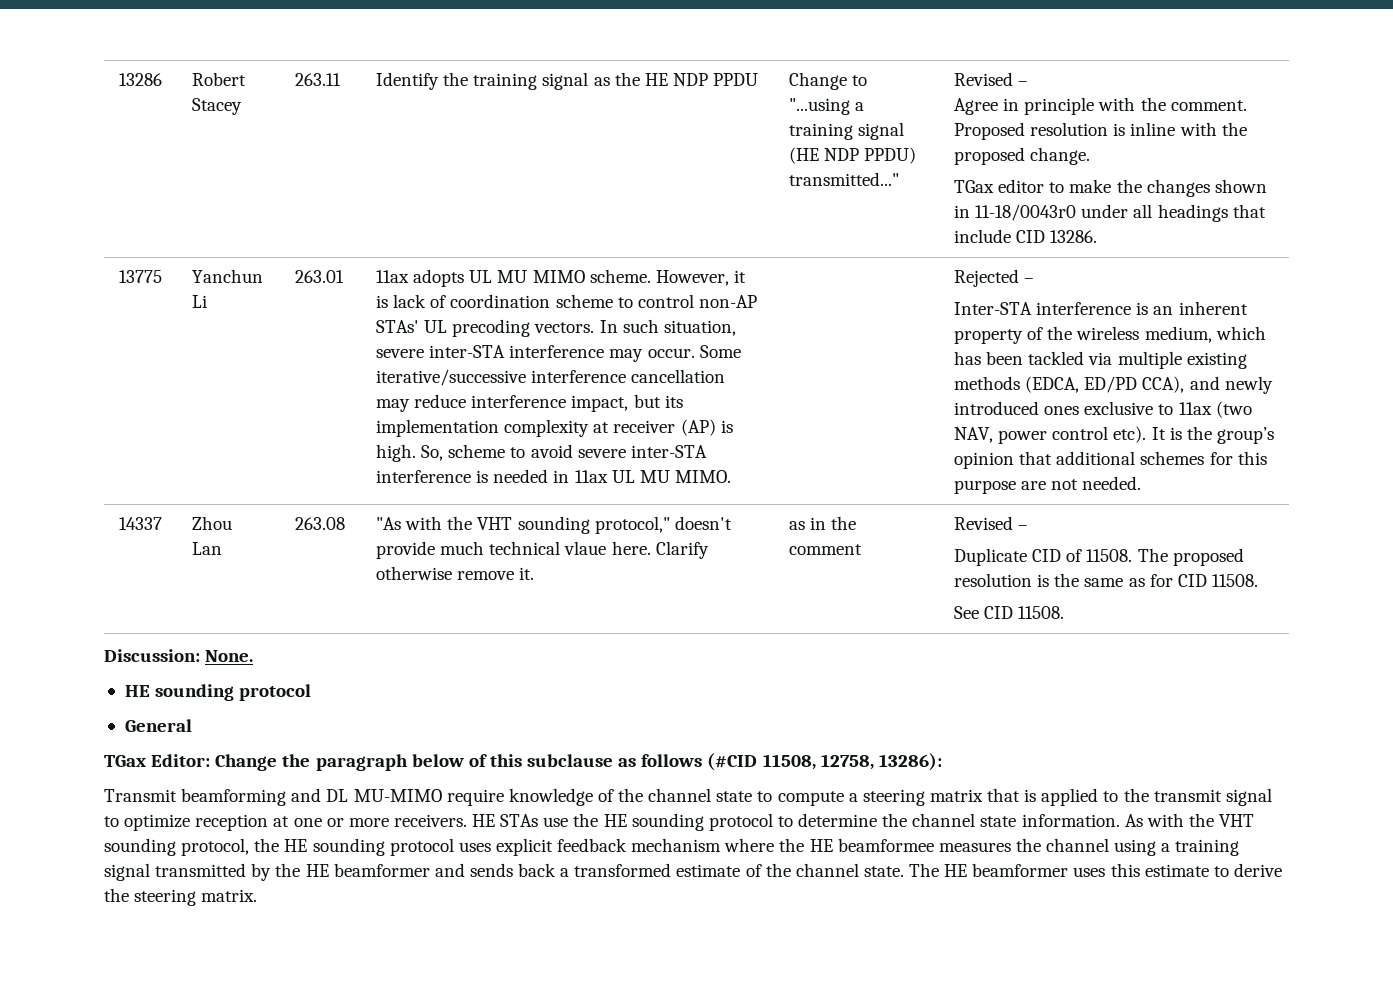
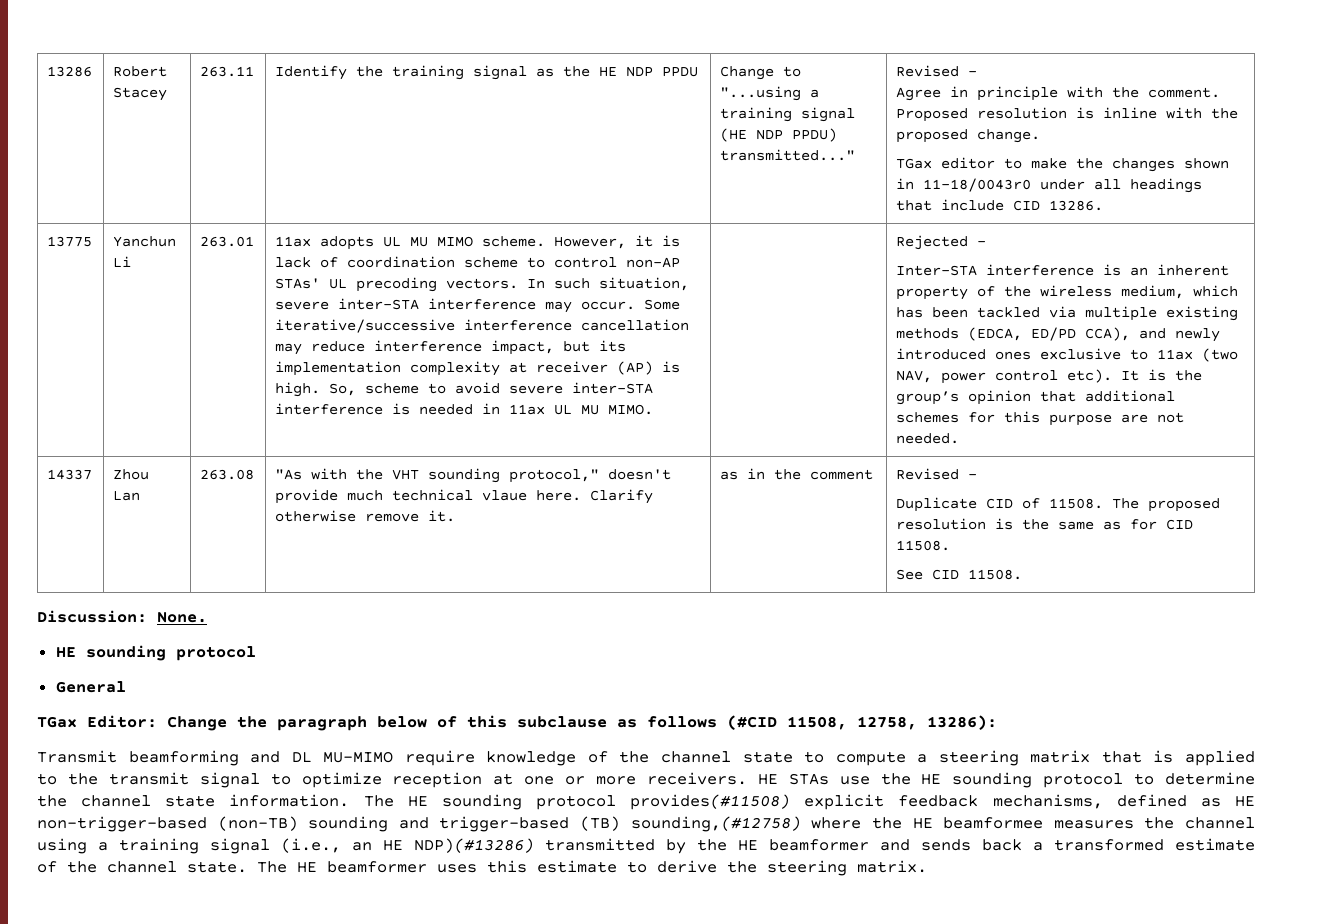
- As with the VHT sounding protocol, the HE sounding protocol uses explicit feedback mechanism where the HE beamformee measures the channel using a training signal transmitted by the HE beamformer and sends back a transformed estimate of the channel state.
+ The HE sounding protocol provides(#11508) explicit feedback mechanisms, defined as HE non-trigger-based (non-TB) sounding and trigger-based (TB) sounding,(#12758) where the HE beamformee measures the channel using a training signal (i.e., an HE NDP)(#13286) transmitted by the HE beamformer and sends back a transformed estimate of the channel state.

